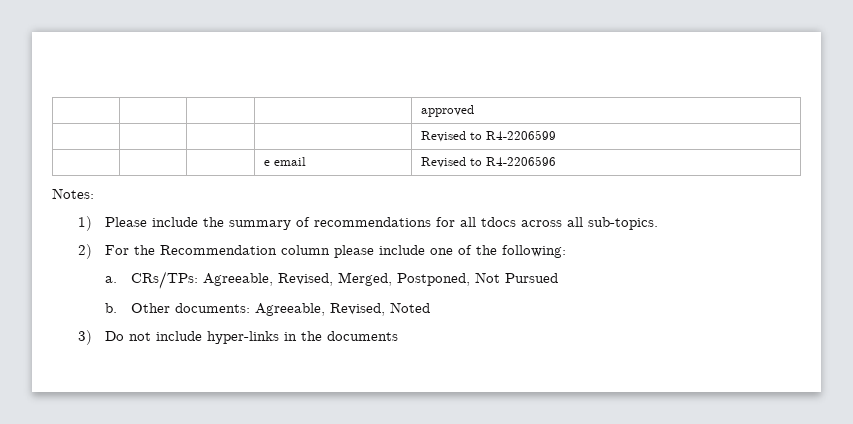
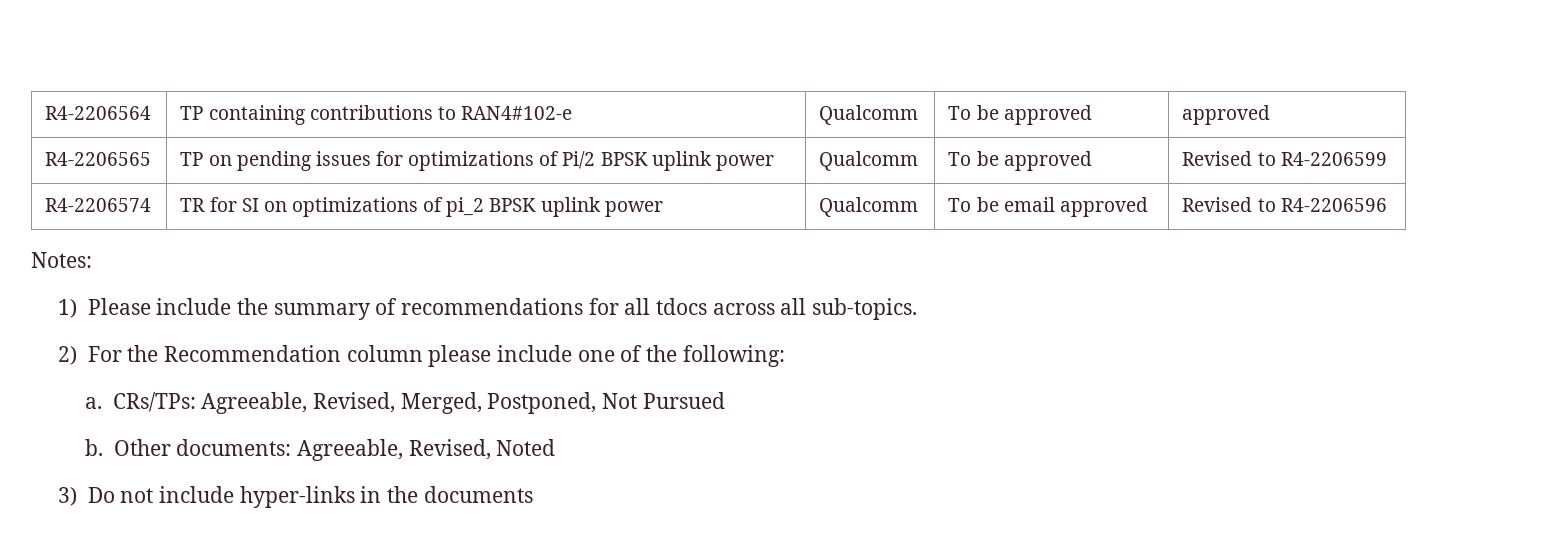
- | | | | approved
- | | | | Revised to R4-2206599
- | | | e email | Revised to R4-2206596
+ R4-2206564 | TP containing contributions to RAN4#102-e | Qualcomm | To be approved | approved
+ R4-2206565 | TP on pending issues for optimizations of Pi/2 BPSK uplink power | Qualcomm | To be approved | Revised to R4-2206599
+ R4-2206574 | TR for SI on optimizations of pi_2 BPSK uplink power | Qualcomm | To be email approved | Revised to R4-2206596

